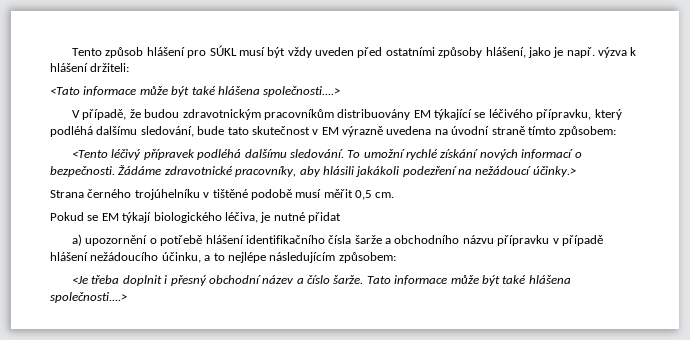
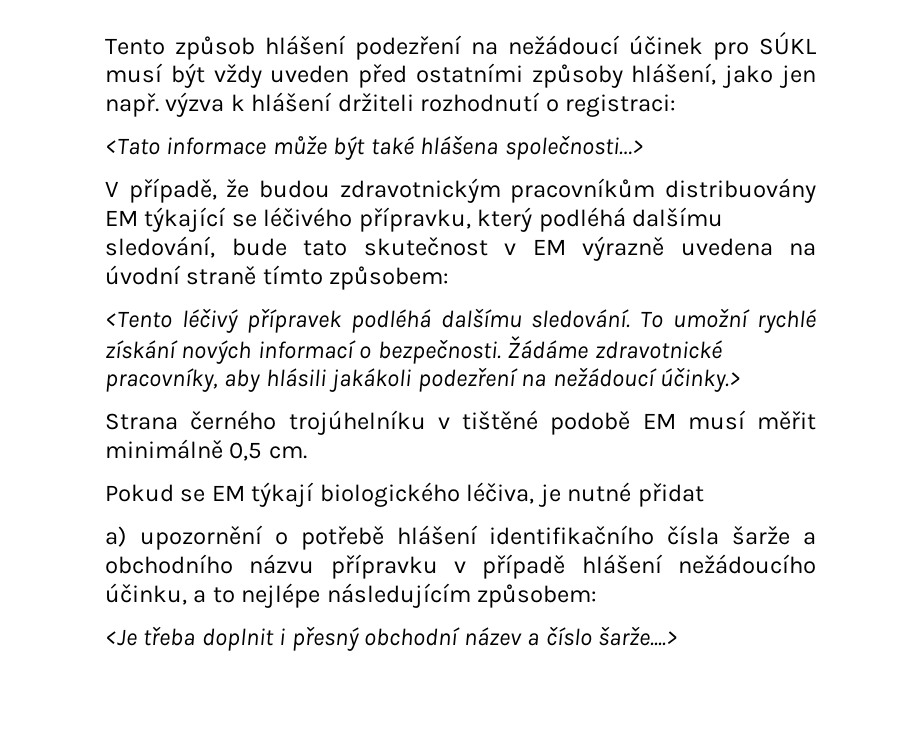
- Tento způsob hlášení pro SÚKL musí být vždy uveden před ostatními způsoby hlášení, jako je např. výzva k hlášení držiteli:
+ Tento způsob hlášení podezření na nežádoucí účinek pro SÚKL musí být vždy uveden před ostatními způsoby hlášení, jako jen např. výzva k hlášení držiteli rozhodnutí o registraci:
- <Tato informace může být také hlášena společnosti....>
+ <Tato informace může být také hlášena společnosti…>
- Strana černého trojúhelníku v tištěné podobě musí měřit 0,5 cm.
+ Strana černého trojúhelníku v tištěné podobě EM musí měřit minimálně 0,5 cm.
- <Je třeba doplnit i přesný obchodní název a číslo šarže. Tato informace může být také hlášena společnosti....>
+ <Je třeba doplnit i přesný obchodní název a číslo šarže....>

